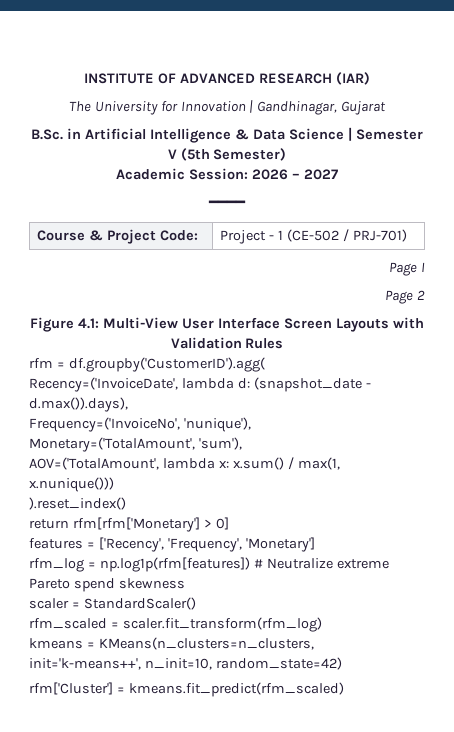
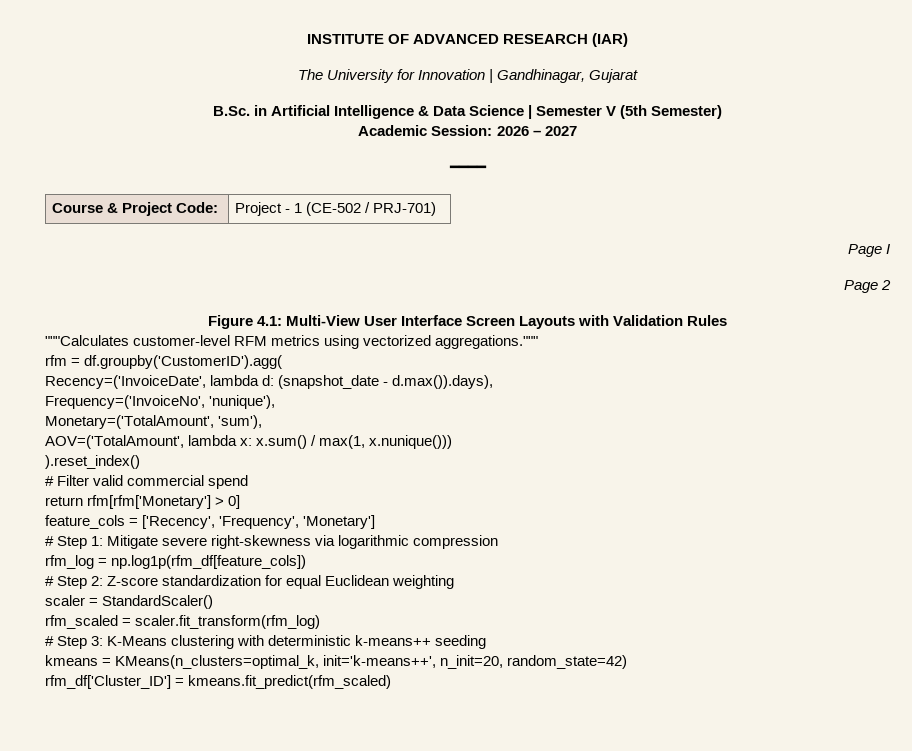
+ """Calculates customer-level RFM metrics using vectorized aggregations."""
+ # Filter valid commercial spend
- features = ['Recency', 'Frequency', 'Monetary']
+ feature_cols = ['Recency', 'Frequency', 'Monetary']
- rfm_log = np.log1p(rfm[features]) # Neutralize extreme Pareto spend skewness
+ # Step 1: Mitigate severe right-skewness via logarithmic compression
+ rfm_log = np.log1p(rfm_df[feature_cols])
+ # Step 2: Z-score standardization for equal Euclidean weighting
+ # Step 3: K-Means clustering with deterministic k-means++ seeding
- kmeans = KMeans(n_clusters=n_clusters, init='k-means++', n_init=10, random_state=42)
+ kmeans = KMeans(n_clusters=optimal_k, init='k-means++', n_init=20, random_state=42)
- rfm['Cluster'] = kmeans.fit_predict(rfm_scaled)
+ rfm_df['Cluster_ID'] = kmeans.fit_predict(rfm_scaled)

